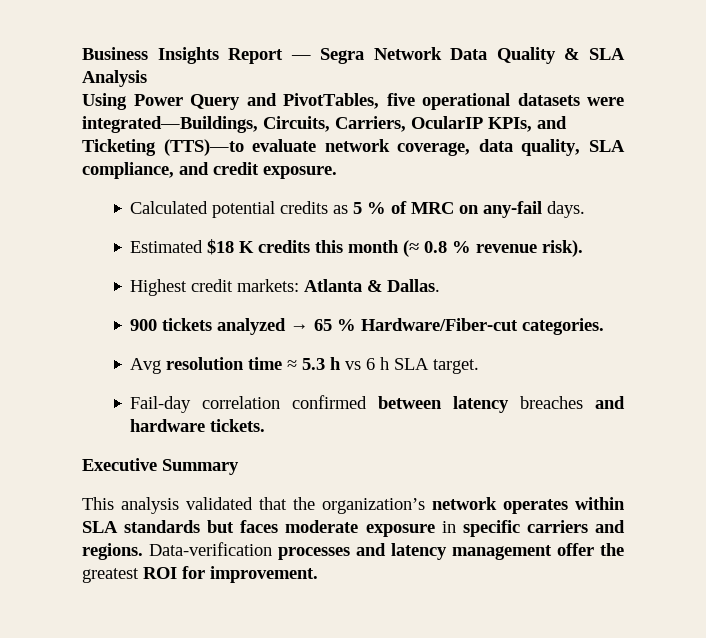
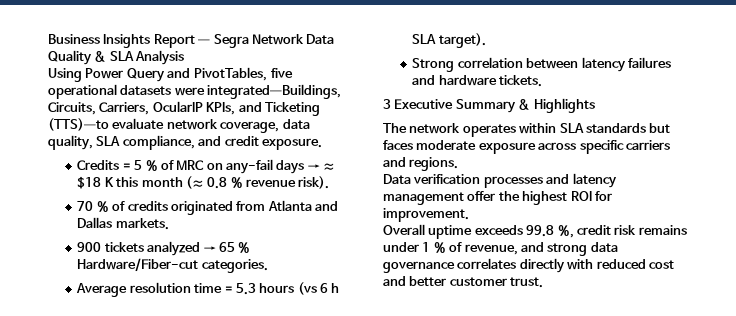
- Calculated potential credits as 5 % of MRC on any-fail days.
- Estimated $18 K credits this month (≈ 0.8 % revenue risk).
+ Credits = 5 % of MRC on any-fail days → ≈ $18 K this month (≈ 0.8 % revenue risk).
- Highest credit markets: Atlanta & Dallas.
+ 70 % of credits originated from Atlanta and Dallas markets.
- Avg resolution time ≈ 5.3 h vs 6 h SLA target.
- Fail-day correlation confirmed between latency breaches and hardware tickets.
+ Average resolution time = 5.3 hours (vs 6 h SLA target).
+ Strong correlation between latency failures and hardware tickets.
- Executive Summary
- This analysis validated that the organization’s network operates within SLA standards but faces moderate exposure in specific carriers and regions. Data-verification processes and latency management offer the greatest ROI for improvement.
+ 3 Executive Summary & Highlights
+ The network operates within SLA standards but faces moderate exposure across specific carriers and regions.
+ Data verification processes and latency management offer the highest ROI for improvement.
+ Overall uptime exceeds 99.8 %, credit risk remains under 1 % of revenue, and strong data governance correlates directly with reduced cost and better customer trust.

